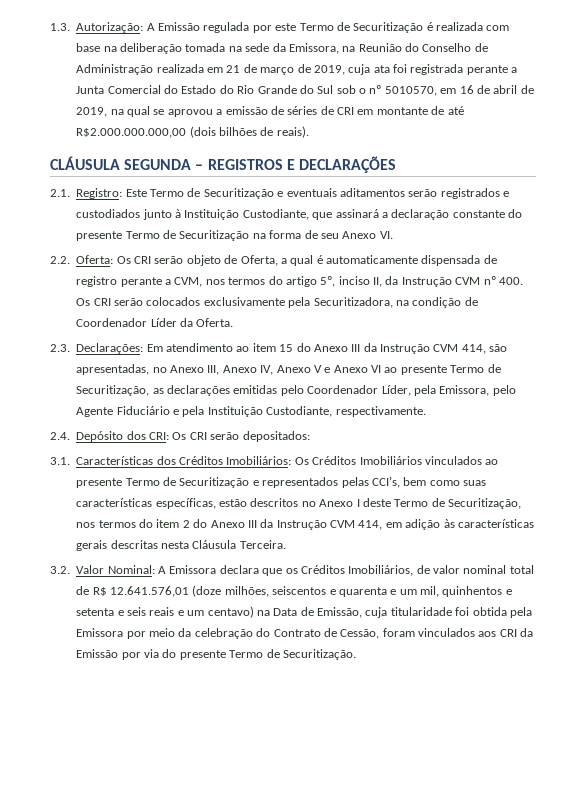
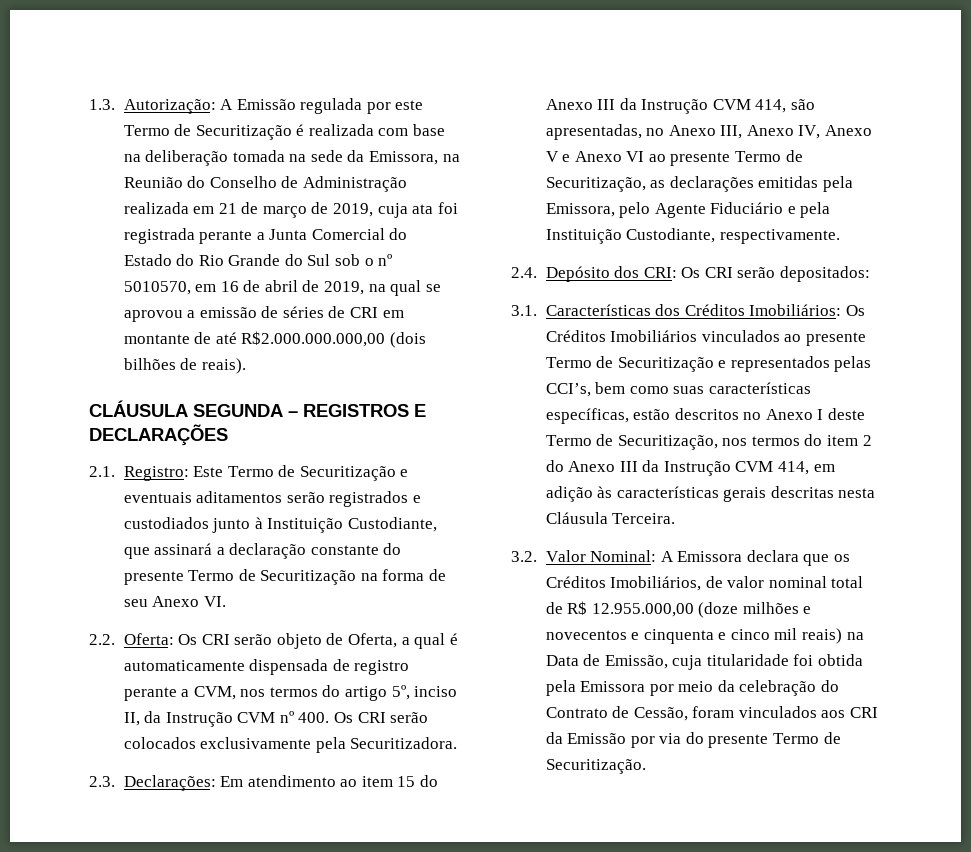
- 2.2. Oferta: Os CRI serão objeto de Oferta, a qual é automaticamente dispensada de registro perante a CVM, nos termos do artigo 5º, inciso II, da Instrução CVM nº 400. Os CRI serão colocados exclusivamente pela Securitizadora, na condição de Coordenador Líder da Oferta.
+ 2.2. Oferta: Os CRI serão objeto de Oferta, a qual é automaticamente dispensada de registro perante a CVM, nos termos do artigo 5º, inciso II, da Instrução CVM nº 400. Os CRI serão colocados exclusivamente pela Securitizadora.
- 2.3. Declarações: Em atendimento ao item 15 do Anexo III da Instrução CVM 414, são apresentadas, no Anexo III, Anexo IV, Anexo V e Anexo VI ao presente Termo de Securitização, as declarações emitidas pelo Coordenador Líder, pela Emissora, pelo Agente Fiduciário e pela Instituição Custodiante, respectivamente.
+ 2.3. Declarações: Em atendimento ao item 15 do Anexo III da Instrução CVM 414, são apresentadas, no Anexo III, Anexo IV, Anexo V e Anexo VI ao presente Termo de Securitização, as declarações emitidas pela Emissora, pelo Agente Fiduciário e pela Instituição Custodiante, respectivamente.
- 3.2. Valor Nominal: A Emissora declara que os Créditos Imobiliários, de valor nominal total de R$ 12.641.576,01 (doze milhões, seiscentos e quarenta e um mil, quinhentos e setenta e seis reais e um centavo) na Data de Emissão, cuja titularidade foi obtida pela Emissora por meio da celebração do Contrato de Cessão, foram vinculados aos CRI da Emissão por via do presente Termo de Securitização.
+ 3.2. Valor Nominal: A Emissora declara que os Créditos Imobiliários, de valor nominal total de R$ 12.955.000,00 (doze milhões e novecentos e cinquenta e cinco mil reais) na Data de Emissão, cuja titularidade foi obtida pela Emissora por meio da celebração do Contrato de Cessão, foram vinculados aos CRI da Emissão por via do presente Termo de Securitização.

